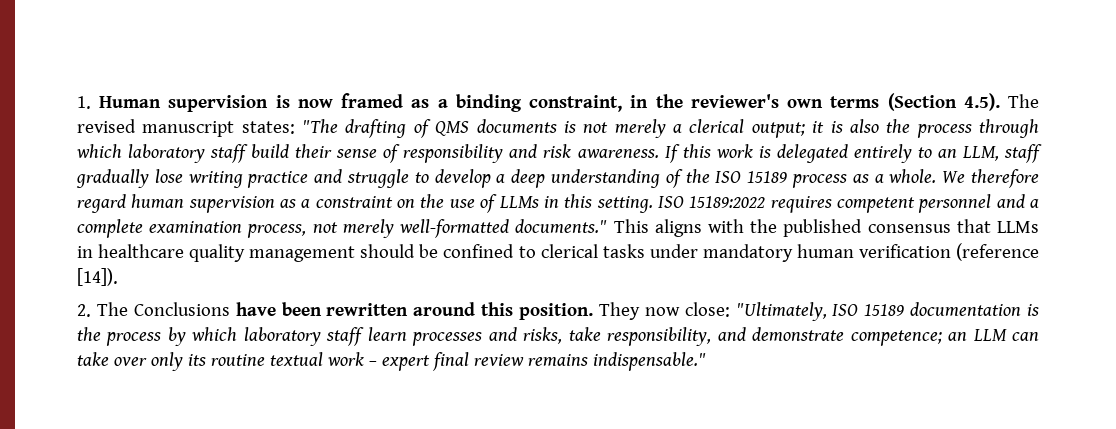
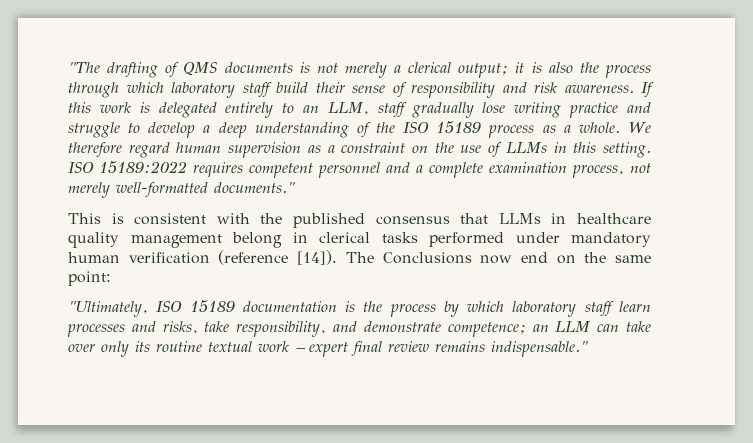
- 1. Human supervision is now framed as a binding constraint, in the reviewer's own terms (Section 4.5). The revised manuscript states: "The drafting of QMS documents is not merely a clerical output; it is also the process through which laboratory staff build their sense of responsibility and risk awareness.
+ "The drafting of QMS documents is not merely a clerical output; it is also the process through which laboratory staff build their sense of responsibility and risk awareness.
- ISO 15189:2022 requires competent personnel and a complete examination process, not merely well-formatted documents." This aligns with the published consensus that LLMs in healthcare quality management should be confined to clerical tasks under mandatory human verification (reference [14]).
- 2. The Conclusions have been rewritten around this position. They now close: "Ultimately, ISO 15189 documentation is the process by which laboratory staff learn processes and risks, take responsibility, and demonstrate competence;
+ ISO 15189:2022 requires competent personnel and a complete examination process, not merely well-formatted documents."
+ This is consistent with the published consensus that LLMs in healthcare quality management belong in clerical tasks performed under mandatory human verification (reference [14]). The Conclusions now end on the same point:
+ "Ultimately, ISO 15189 documentation is the process by which laboratory staff learn processes and risks, take responsibility, and demonstrate competence;

